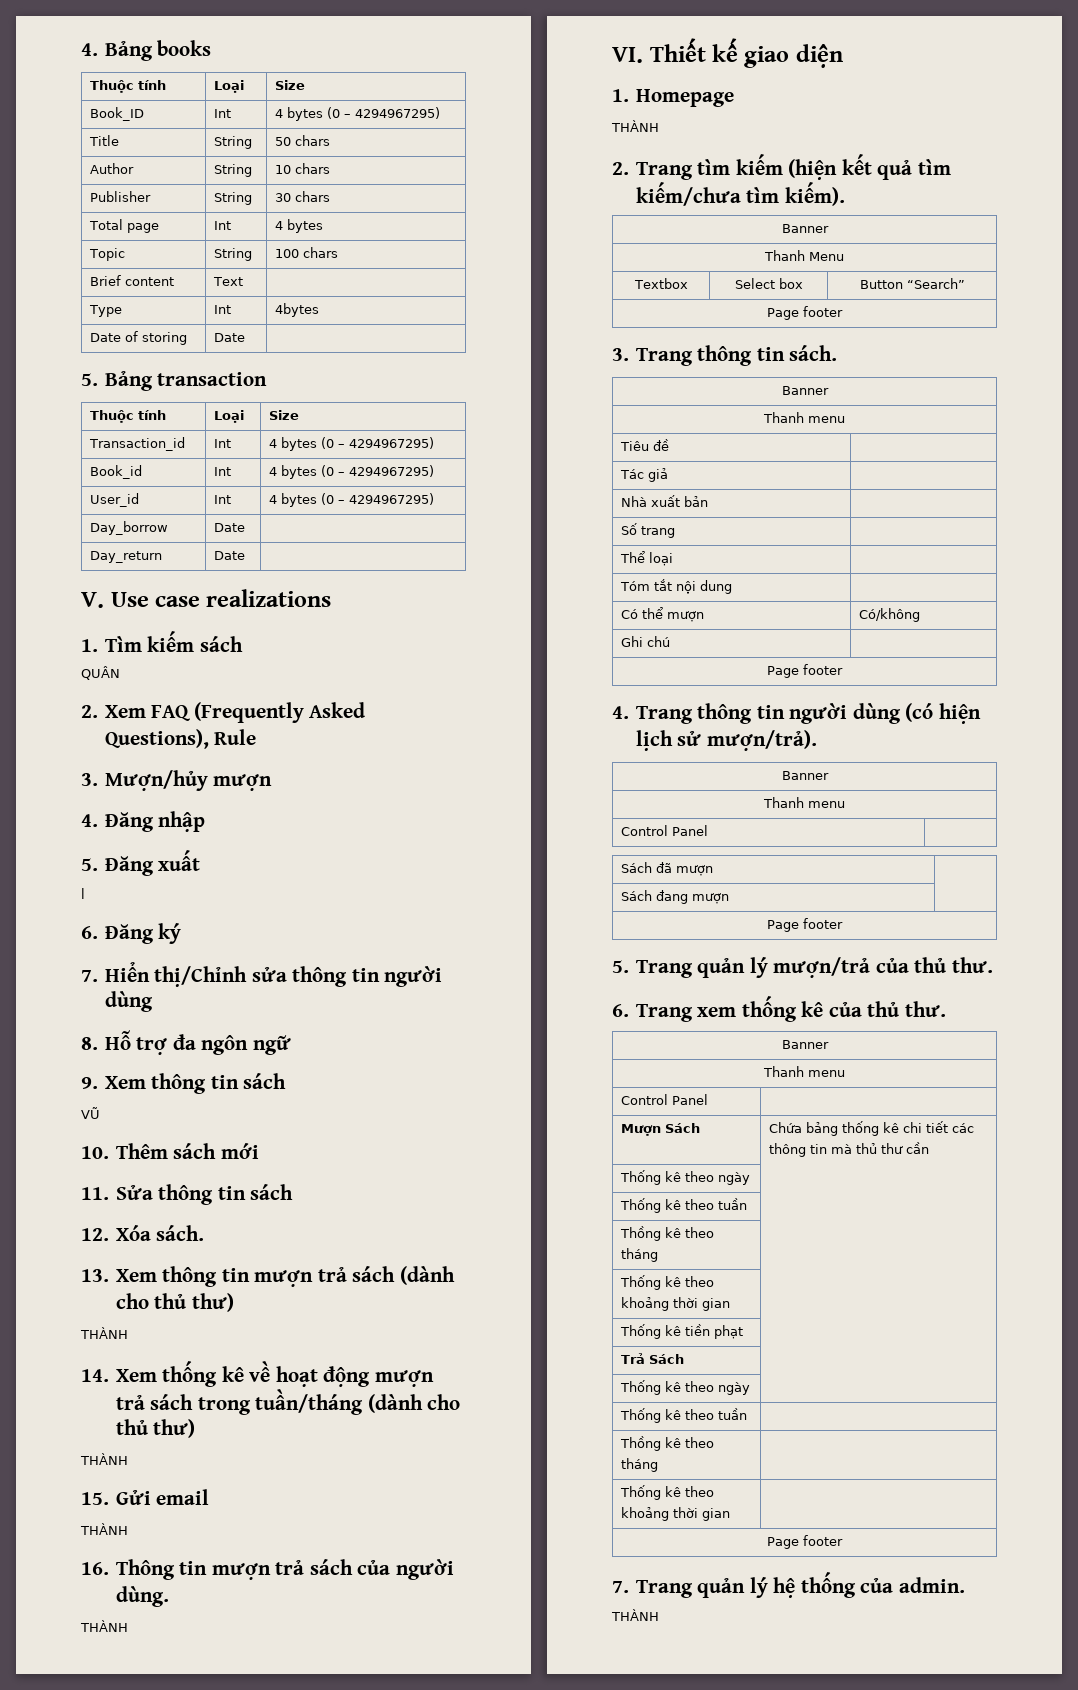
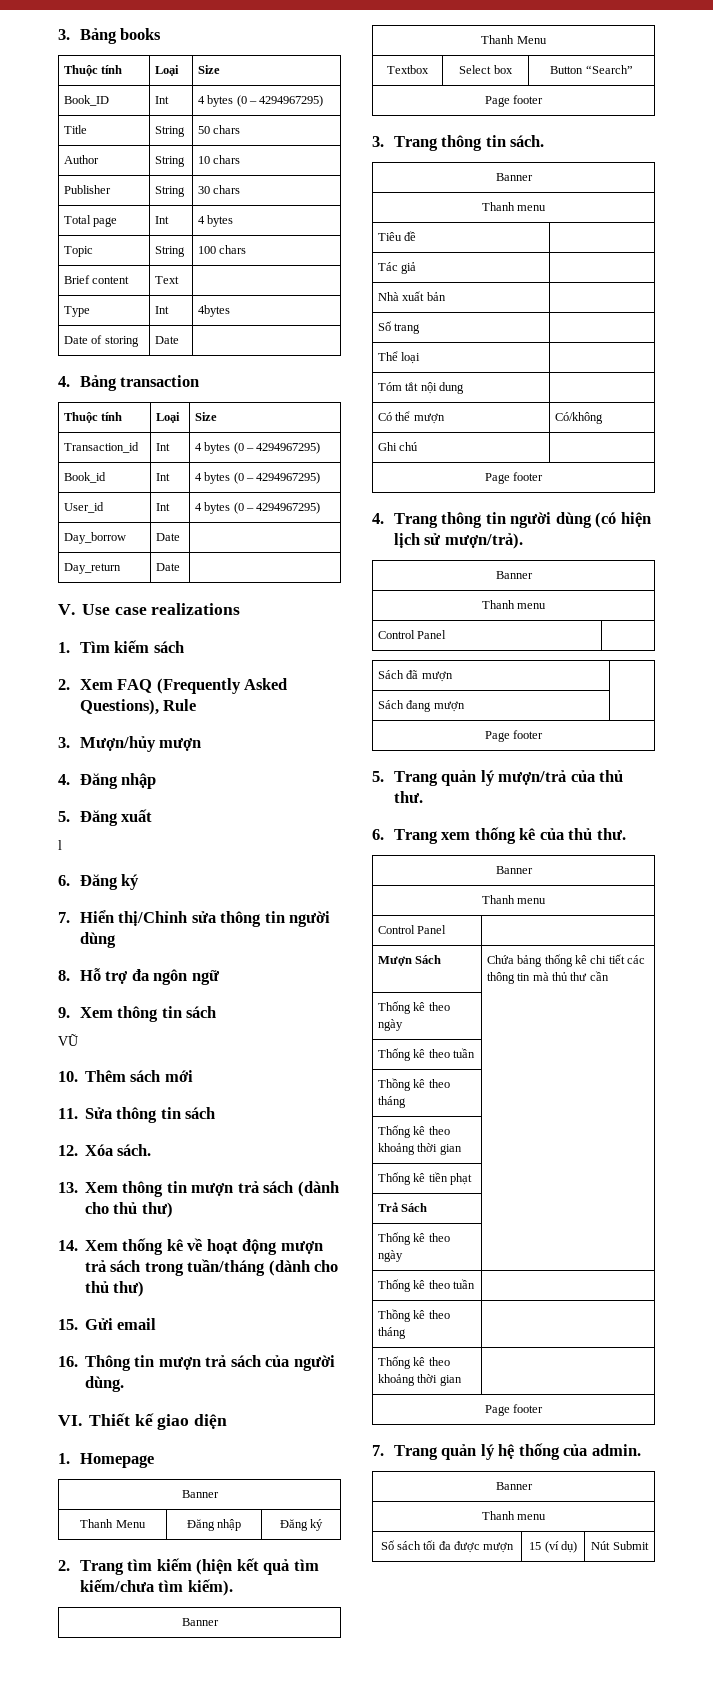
- 4. Bảng books
+ 3. Bảng books
- 5. Bảng transaction
+ 4. Bảng transaction
- QUÂN
  13. Xem thông tin mượn trả sách (dành cho thủ thư)
- THÀNH
  14. Xem thống kê về hoạt động mượn trả sách trong tuần/tháng (dành cho thủ thư)
- THÀNH
  15. Gửi email
- THÀNH
  16. Thông tin mượn trả sách của người dùng.
- THÀNH
  1. Homepage
- THÀNH
+ Banner
+ Thanh Menu | Đăng nhập | Đăng ký
  7. Trang quản lý hệ thống của admin.
- THÀNH
+ Banner
+ Thanh menu
+ Số sách tối đa được mượn | 15 (ví dụ) | Nút Submit

